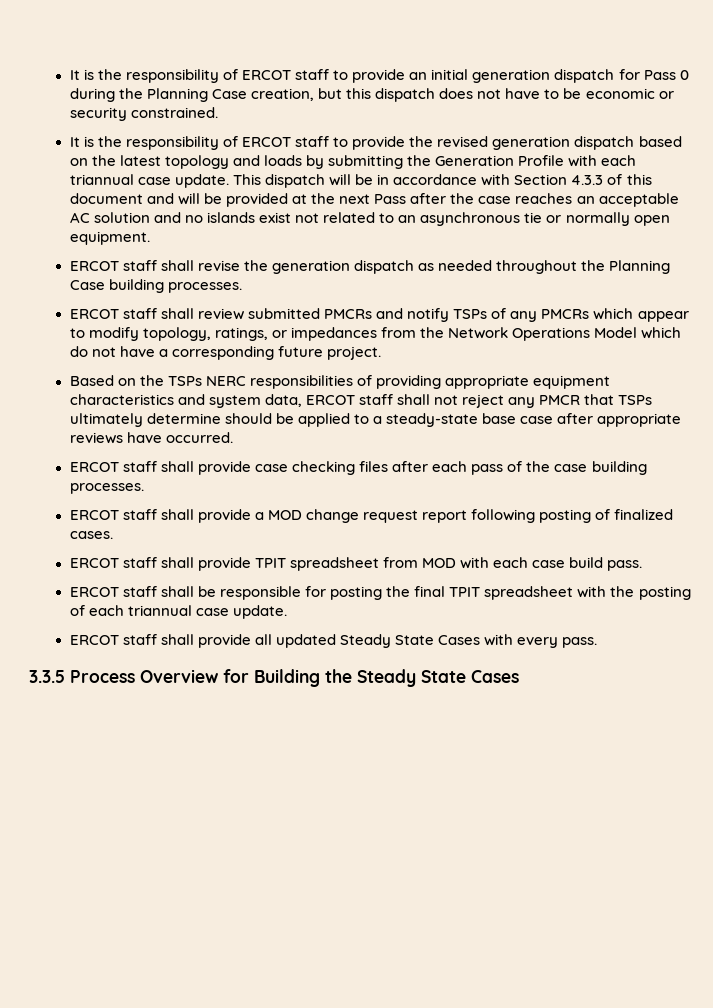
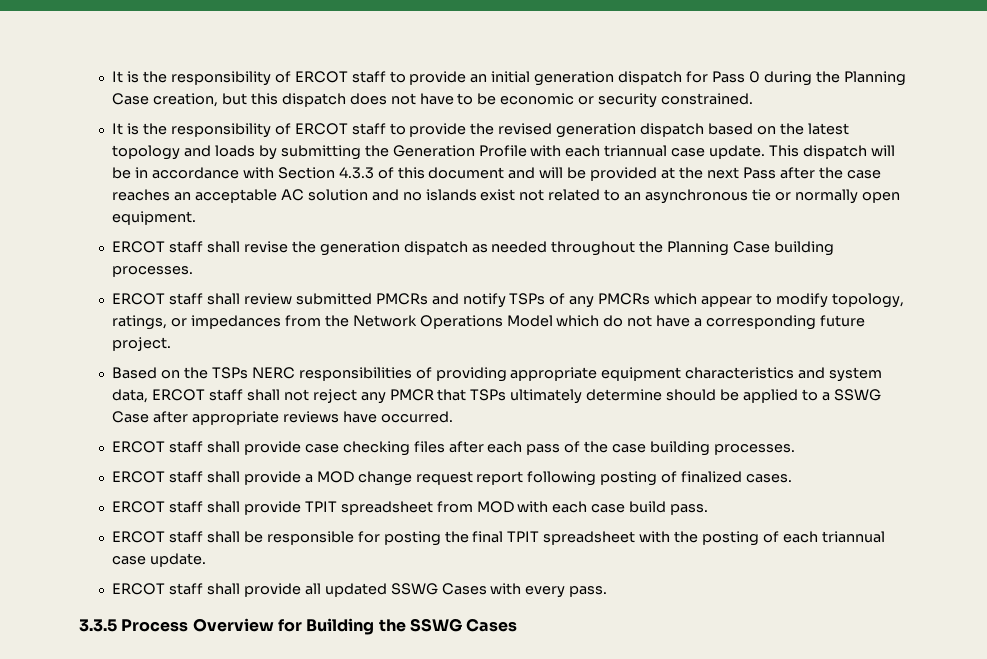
- Based on the TSPs NERC responsibilities of providing appropriate equipment characteristics and system data, ERCOT staff shall not reject any PMCR that TSPs ultimately determine should be applied to a steady-state base case after appropriate reviews have occurred.
+ Based on the TSPs NERC responsibilities of providing appropriate equipment characteristics and system data, ERCOT staff shall not reject any PMCR that TSPs ultimately determine should be applied to a SSWG Case after appropriate reviews have occurred.
- ERCOT staff shall provide all updated Steady State Cases with every pass.
+ ERCOT staff shall provide all updated SSWG Cases with every pass.
- 3.3.5 Process Overview for Building the Steady State Cases
+ 3.3.5 Process Overview for Building the SSWG Cases

